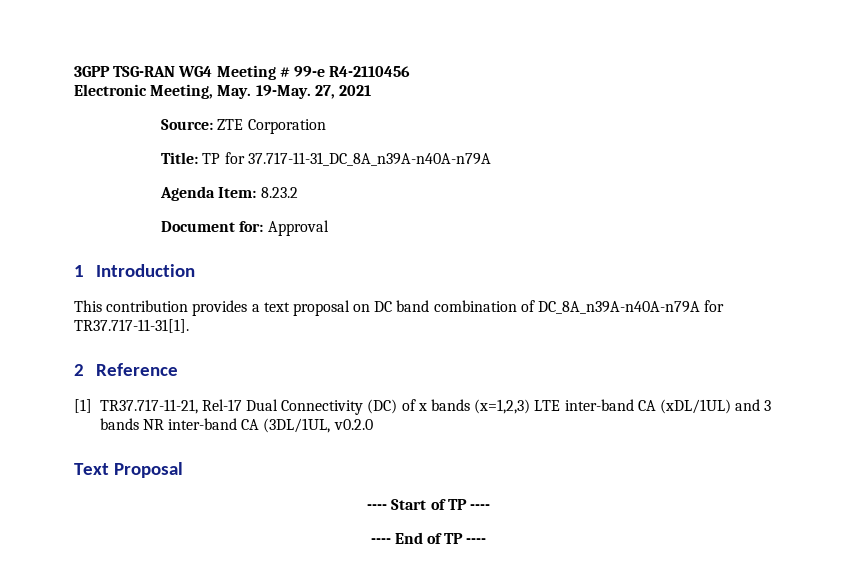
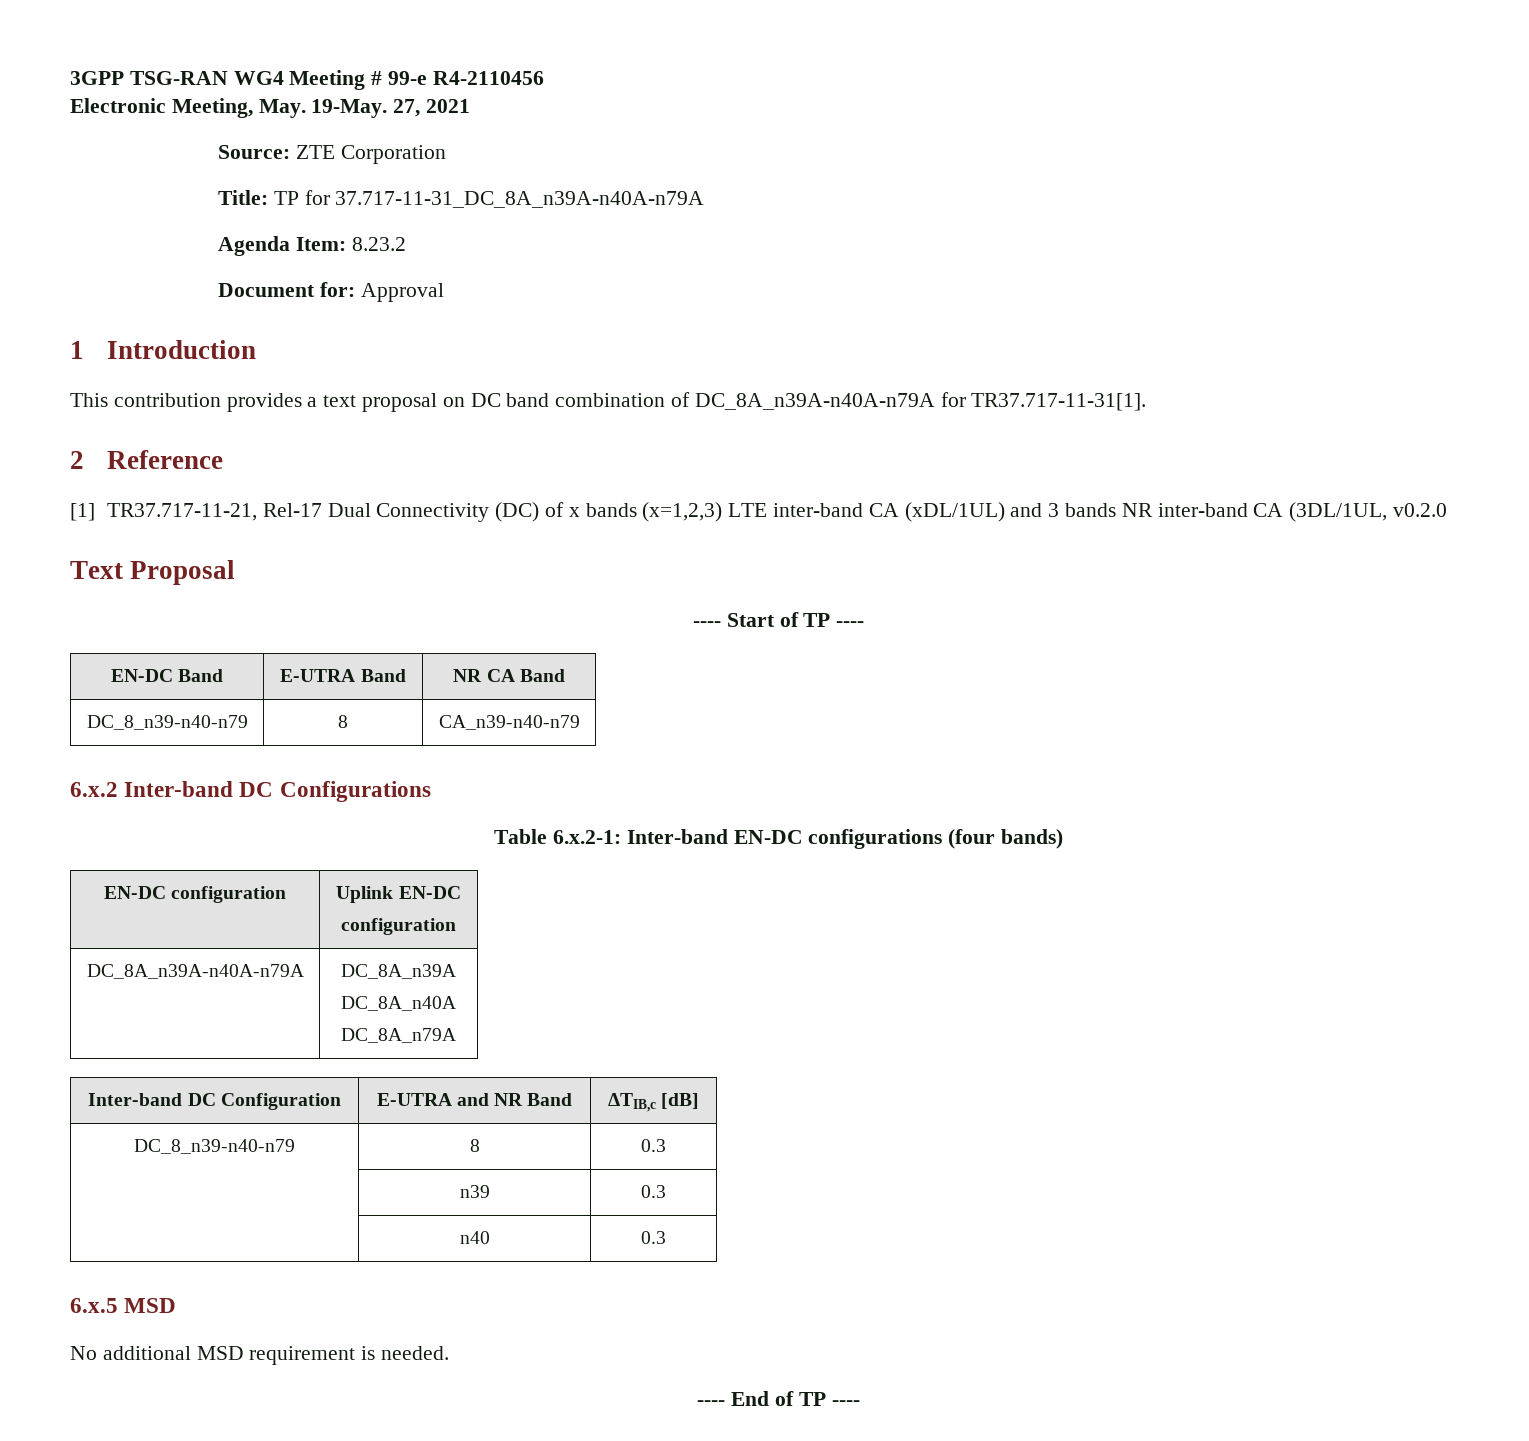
+ EN-DC Band | E-UTRA Band | NR CA Band
+ DC_8_n39-n40-n79 | 8 | CA_n39-n40-n79
+ 6.x.2 Inter-band DC Configurations
+ Table 6.x.2-1: Inter-band EN-DC configurations (four bands)
+ EN-DC configuration | Uplink EN-DC
+ configuration
+ DC_8A_n39A-n40A-n79A | DC_8A_n39A
+ DC_8A_n40A
+ DC_8A_n79A
+ Inter-band DC Configuration | E-UTRA and NR Band | ΔTIB,c [dB]
+ DC_8_n39-n40-n79 | 8 | 0.3
+ | n39 | 0.3
+ | n40 | 0.3
+ 6.x.5 MSD
+ No additional MSD requirement is needed.

